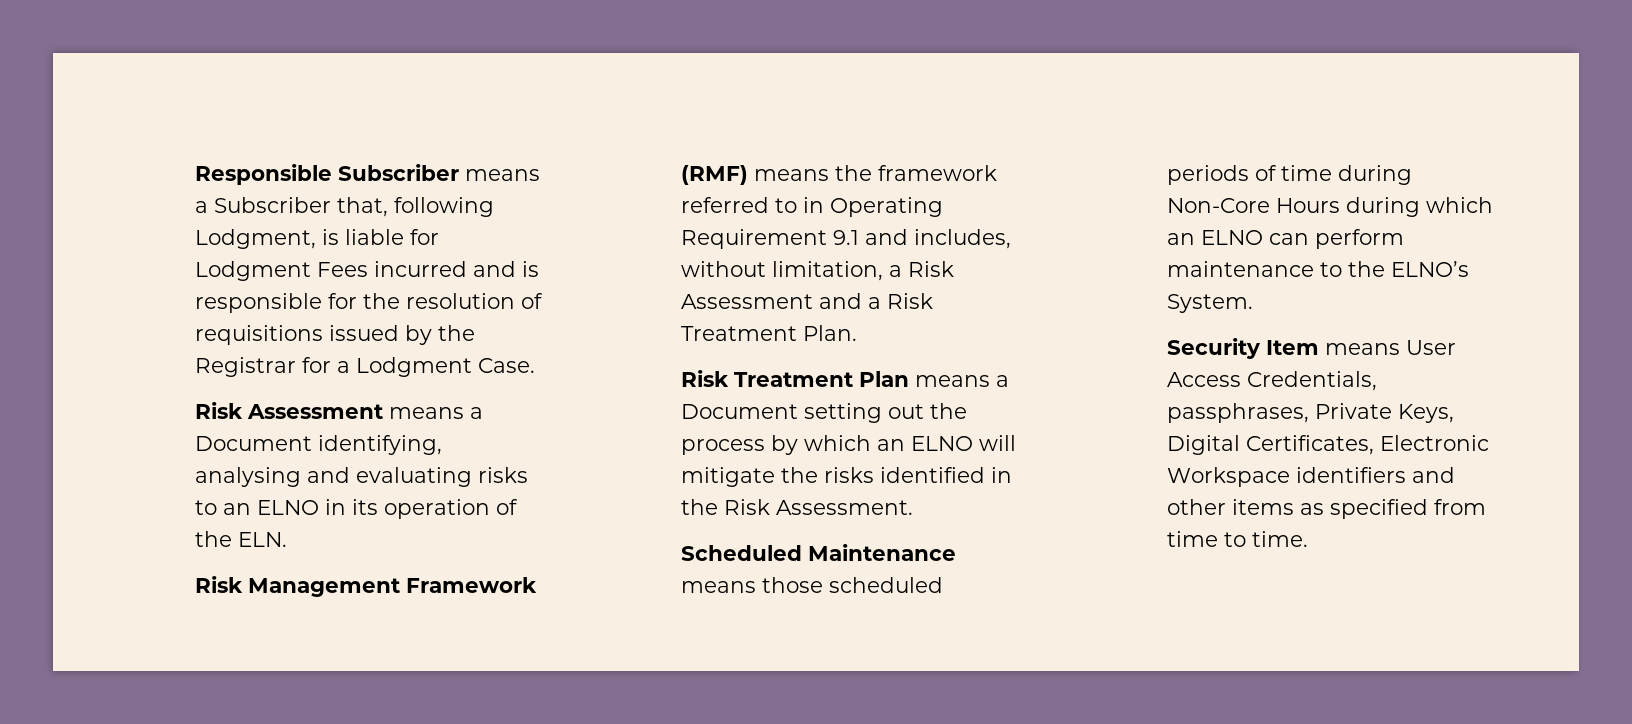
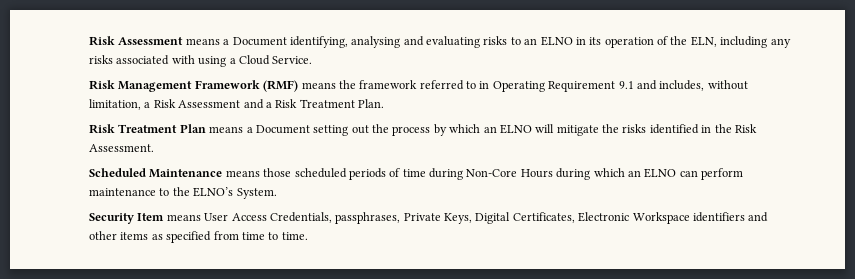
- Responsible Subscriber means a Subscriber that, following Lodgment, is liable for Lodgment Fees incurred and is responsible for the resolution of requisitions issued by the Registrar for a Lodgment Case.
- Risk Assessment means a Document identifying, analysing and evaluating risks to an ELNO in its operation of the ELN.
+ Risk Assessment means a Document identifying, analysing and evaluating risks to an ELNO in its operation of the ELN, including any risks associated with using a Cloud Service.

